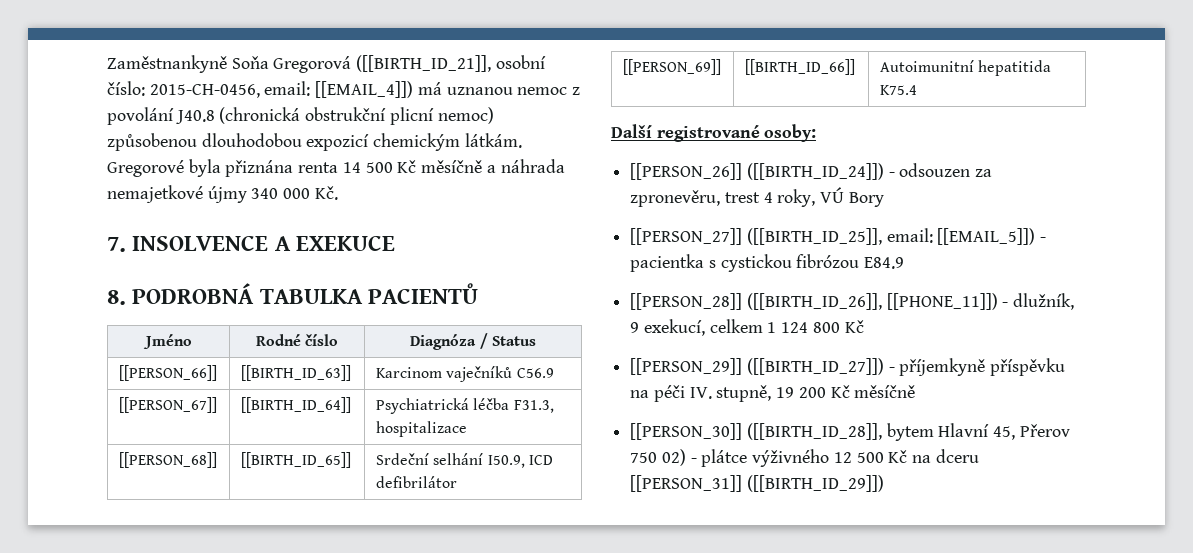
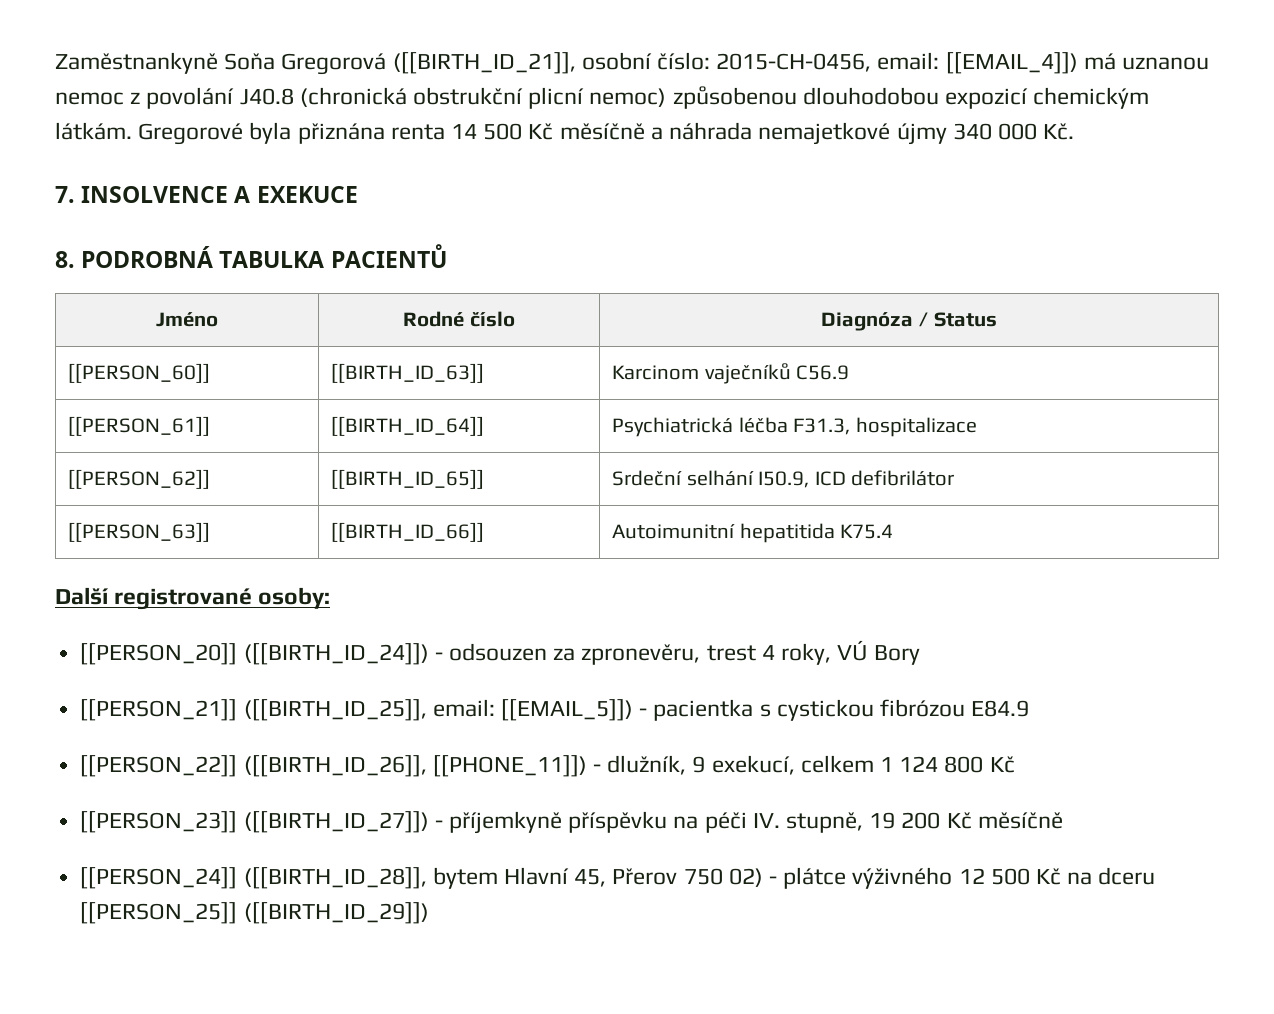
- [[PERSON_66]] | [[BIRTH_ID_63]] | Karcinom vaječníků C56.9
+ [[PERSON_60]] | [[BIRTH_ID_63]] | Karcinom vaječníků C56.9
- [[PERSON_67]] | [[BIRTH_ID_64]] | Psychiatrická léčba F31.3, hospitalizace
+ [[PERSON_61]] | [[BIRTH_ID_64]] | Psychiatrická léčba F31.3, hospitalizace
- [[PERSON_68]] | [[BIRTH_ID_65]] | Srdeční selhání I50.9, ICD defibrilátor
+ [[PERSON_62]] | [[BIRTH_ID_65]] | Srdeční selhání I50.9, ICD defibrilátor
- [[PERSON_69]] | [[BIRTH_ID_66]] | Autoimunitní hepatitida K75.4
+ [[PERSON_63]] | [[BIRTH_ID_66]] | Autoimunitní hepatitida K75.4
- [[PERSON_26]] ([[BIRTH_ID_24]]) - odsouzen za zpronevěru, trest 4 roky, VÚ Bory
+ [[PERSON_20]] ([[BIRTH_ID_24]]) - odsouzen za zpronevěru, trest 4 roky, VÚ Bory
- [[PERSON_27]] ([[BIRTH_ID_25]], email: [[EMAIL_5]]) - pacientka s cystickou fibrózou E84.9
+ [[PERSON_21]] ([[BIRTH_ID_25]], email: [[EMAIL_5]]) - pacientka s cystickou fibrózou E84.9
- [[PERSON_28]] ([[BIRTH_ID_26]], [[PHONE_11]]) - dlužník, 9 exekucí, celkem 1 124 800 Kč
+ [[PERSON_22]] ([[BIRTH_ID_26]], [[PHONE_11]]) - dlužník, 9 exekucí, celkem 1 124 800 Kč
- [[PERSON_29]] ([[BIRTH_ID_27]]) - příjemkyně příspěvku na péči IV. stupně, 19 200 Kč měsíčně
+ [[PERSON_23]] ([[BIRTH_ID_27]]) - příjemkyně příspěvku na péči IV. stupně, 19 200 Kč měsíčně
- [[PERSON_30]] ([[BIRTH_ID_28]], bytem Hlavní 45, Přerov 750 02) - plátce výživného 12 500 Kč na dceru [[PERSON_31]] ([[BIRTH_ID_29]])
+ [[PERSON_24]] ([[BIRTH_ID_28]], bytem Hlavní 45, Přerov 750 02) - plátce výživného 12 500 Kč na dceru [[PERSON_25]] ([[BIRTH_ID_29]])

